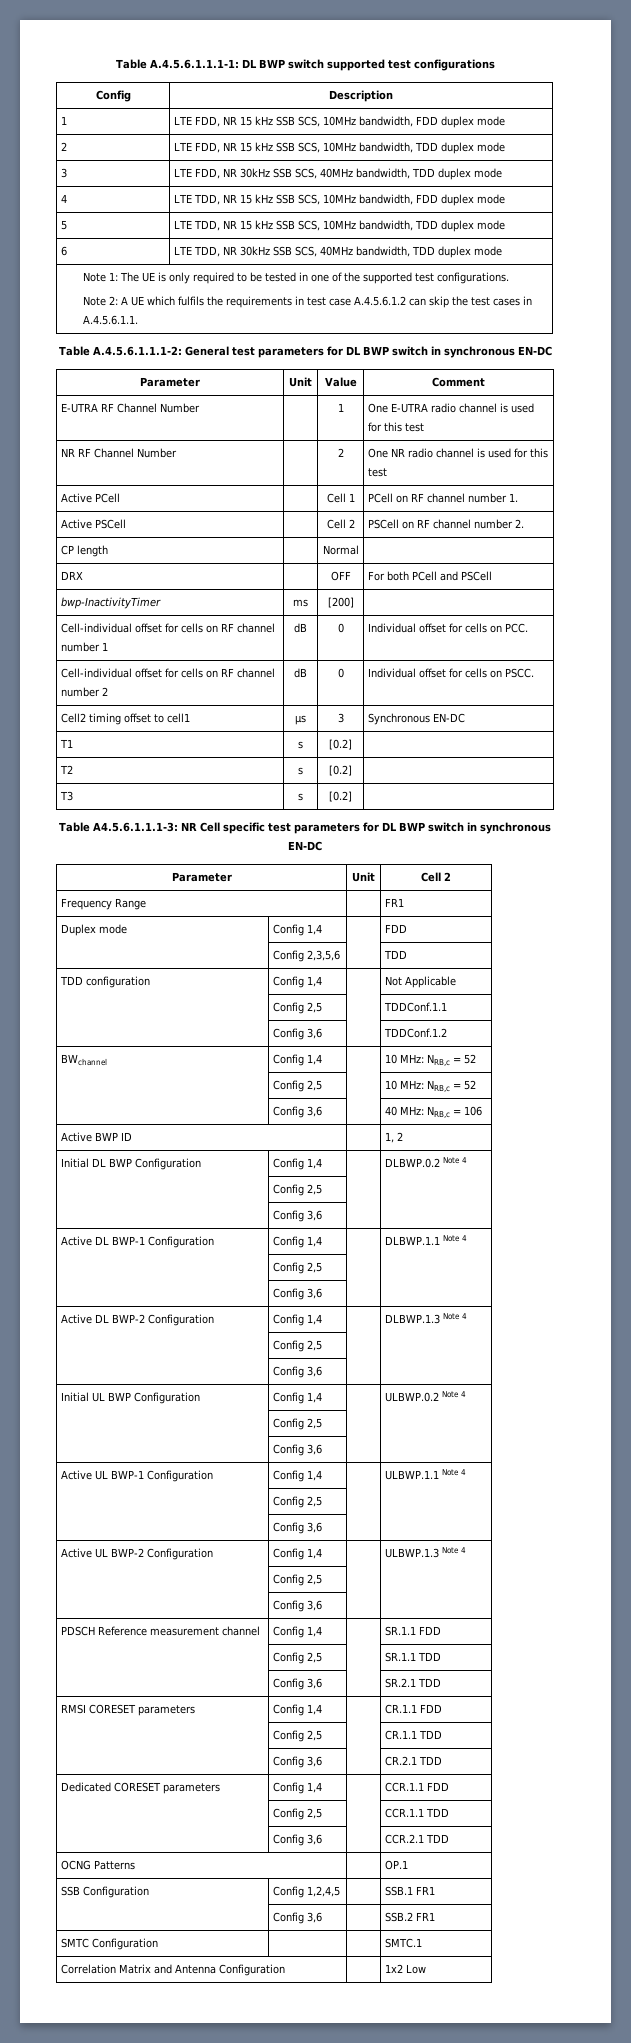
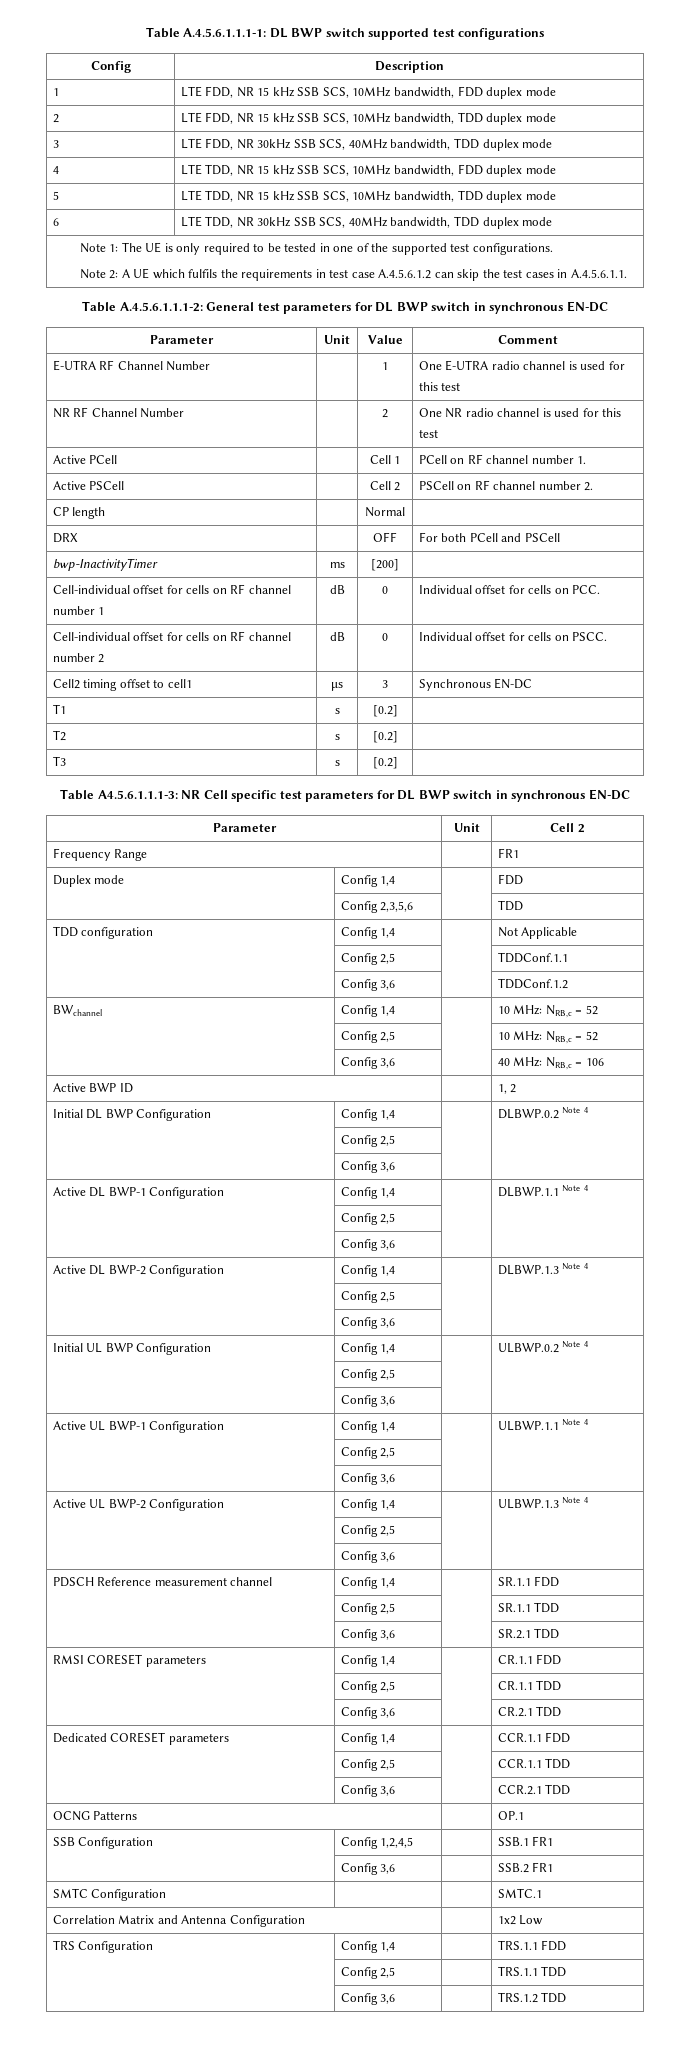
+ TRS Configuration | Config 1,4 | | TRS.1.1 FDD
+ | Config 2,5 | | TRS.1.1 TDD
+ | Config 3,6 | | TRS.1.2 TDD

